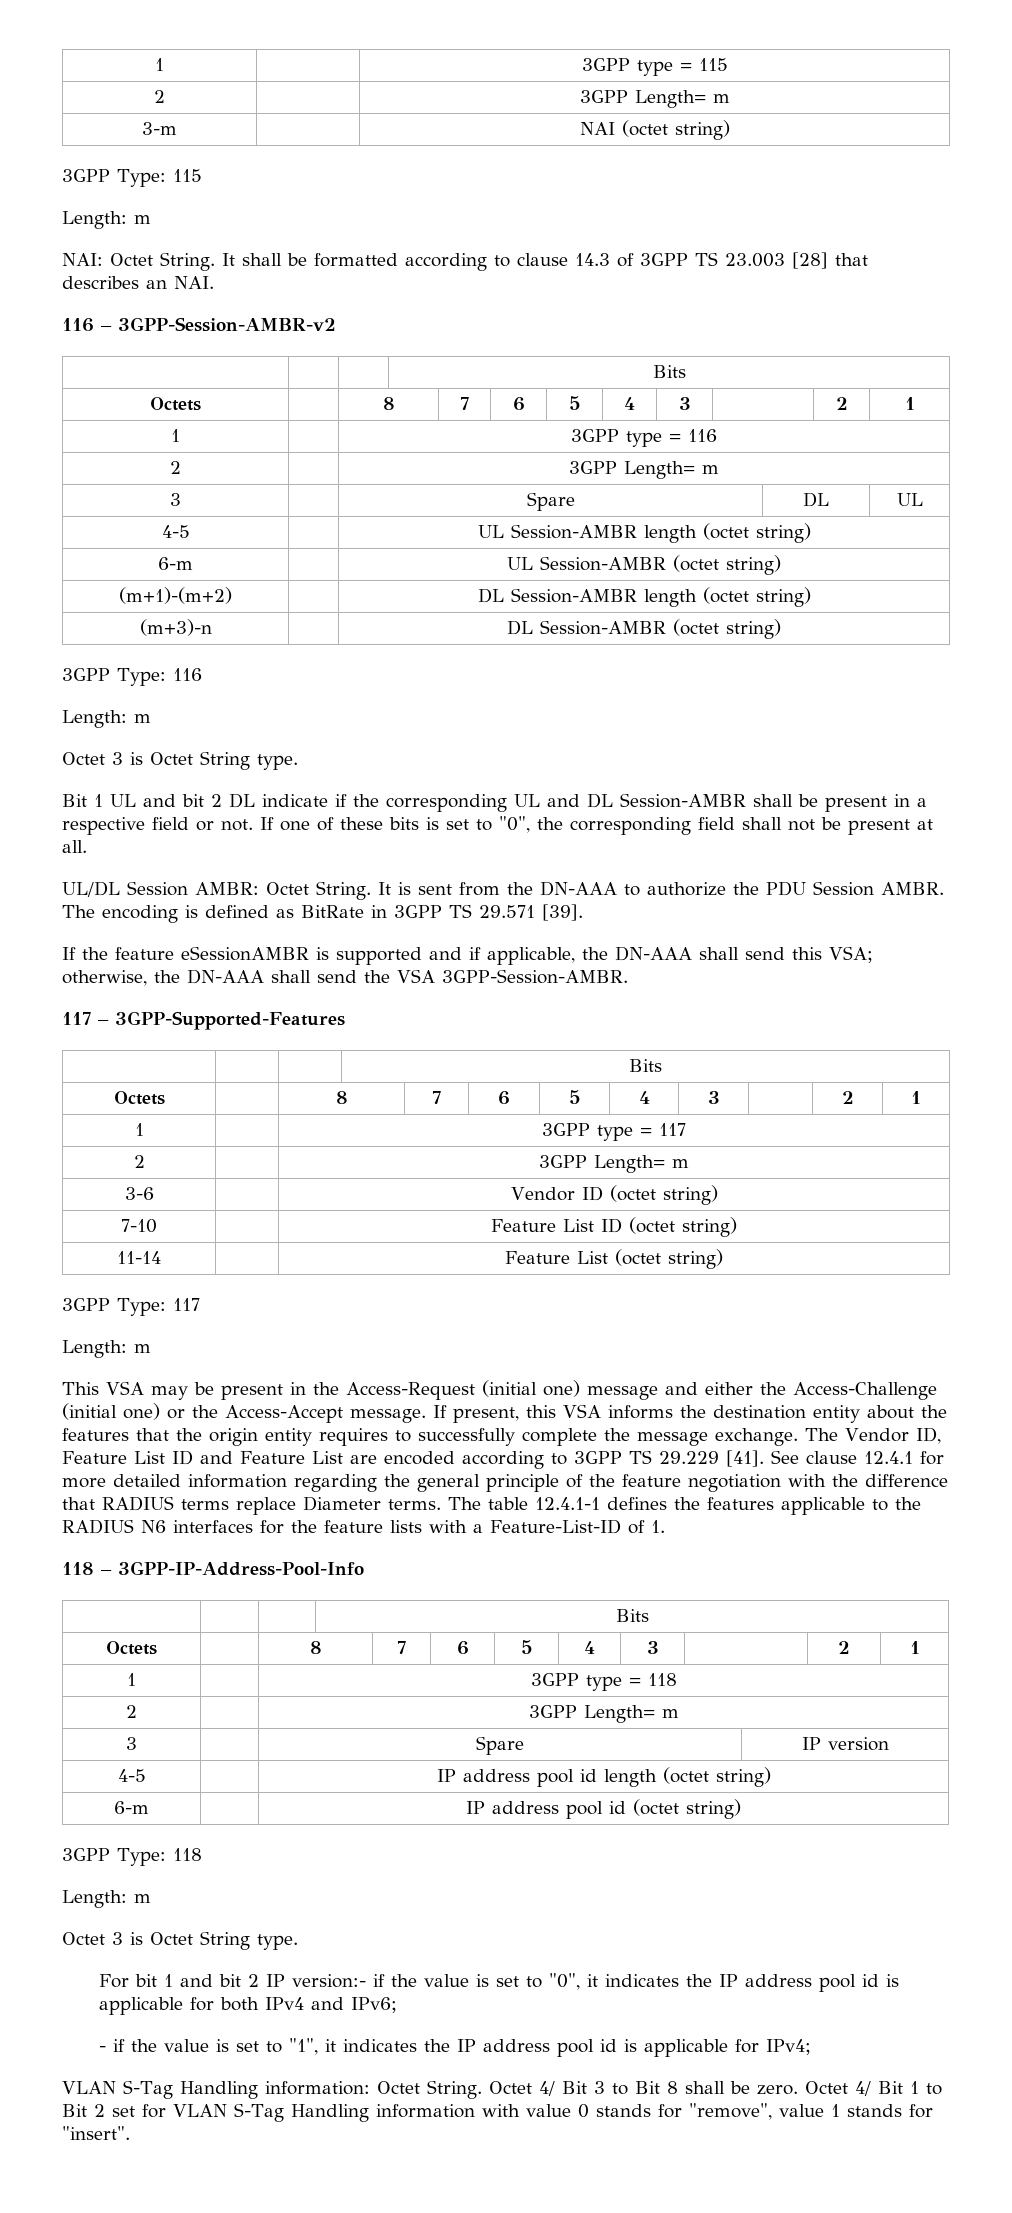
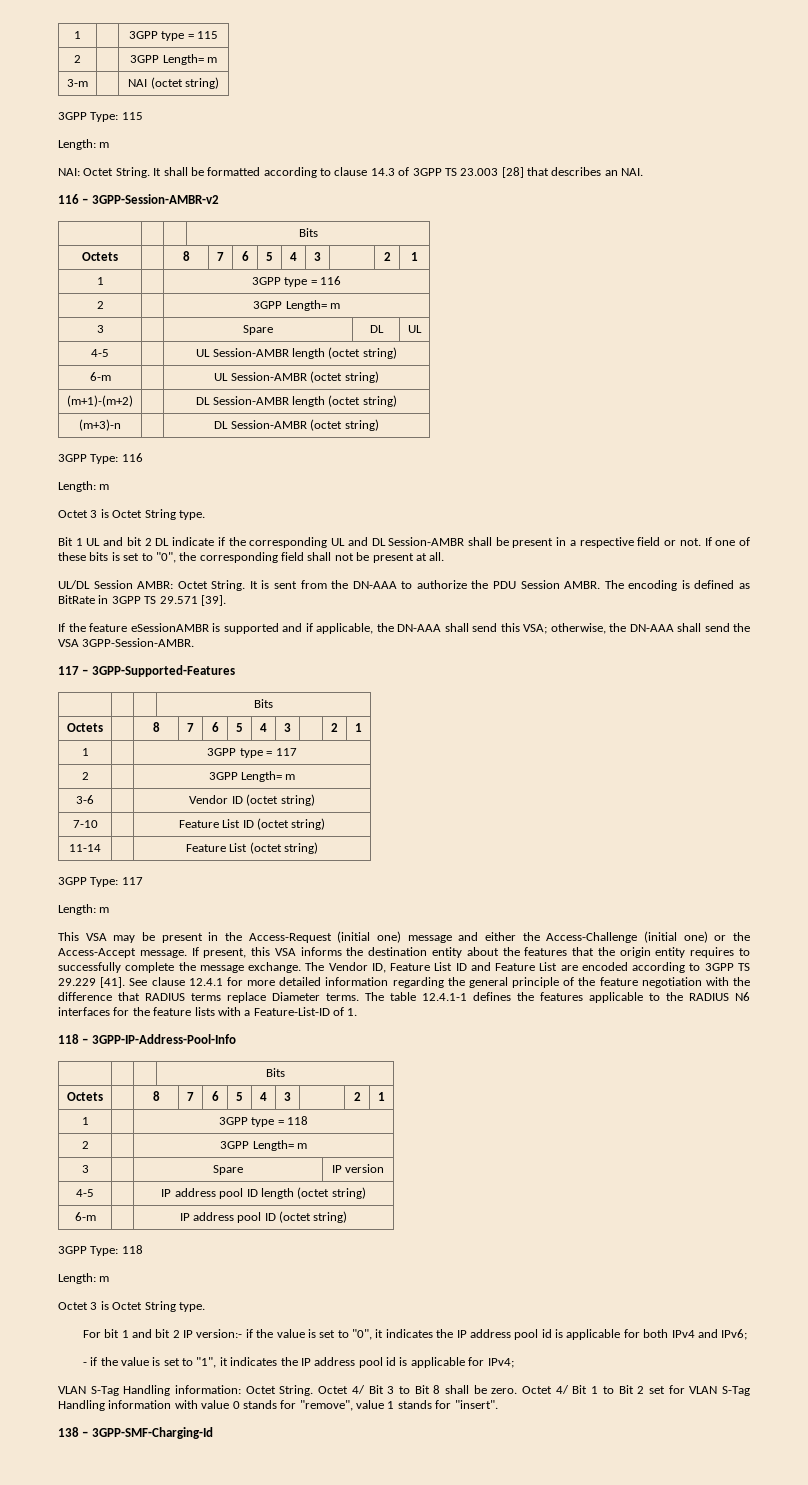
- 4-5 | | IP address pool id length (octet string)
+ 4-5 | | IP address pool ID length (octet string)
- 6-m | | IP address pool id (octet string)
+ 6-m | | IP address pool ID (octet string)
+ 138 – 3GPP-SMF-Charging-Id

